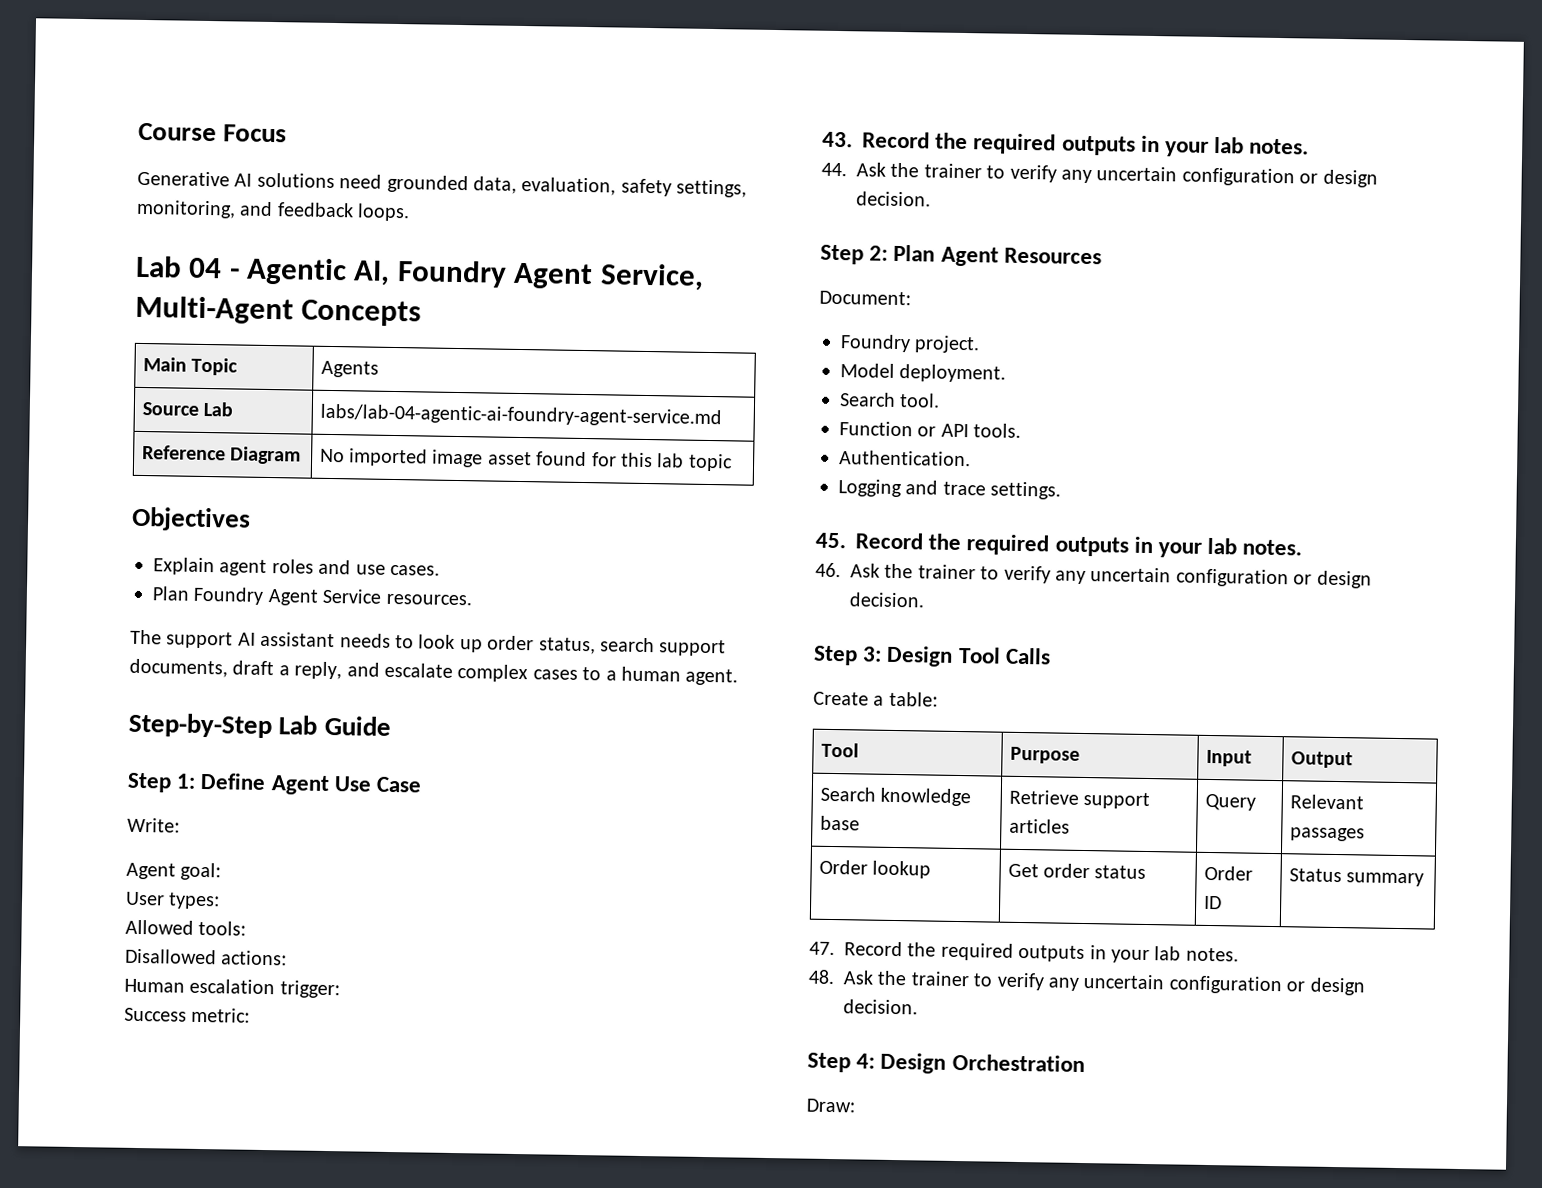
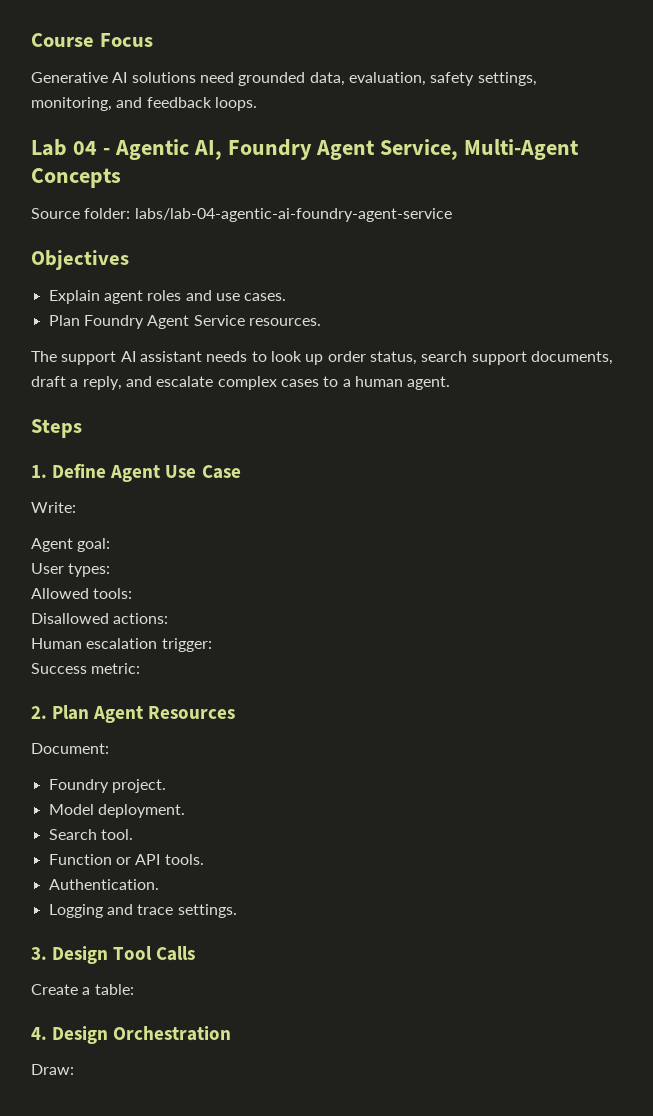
- Main Topic | Agents
- Source Lab | labs/lab-04-agentic-ai-foundry-agent-service.md
- Reference Diagram | No imported image asset found for this lab topic
+ Source folder: labs/lab-04-agentic-ai-foundry-agent-service
- Step-by-Step Lab Guide
- Step 1: Define Agent Use Case
+ Steps
+ 1. Define Agent Use Case
- 43. Record the required outputs in your lab notes.
- 44. Ask the trainer to verify any uncertain configuration or design decision.
- Step 2: Plan Agent Resources
+ 2. Plan Agent Resources
- 45. Record the required outputs in your lab notes.
- 46. Ask the trainer to verify any uncertain configuration or design decision.
- Step 3: Design Tool Calls
+ 3. Design Tool Calls
- Tool | Purpose | Input | Output
- Search knowledge base | Retrieve support articles | Query | Relevant passages
- Order lookup | Get order status | Order ID | Status summary
- 47. Record the required outputs in your lab notes.
- 48. Ask the trainer to verify any uncertain configuration or design decision.
- Step 4: Design Orchestration
+ 4. Design Orchestration

